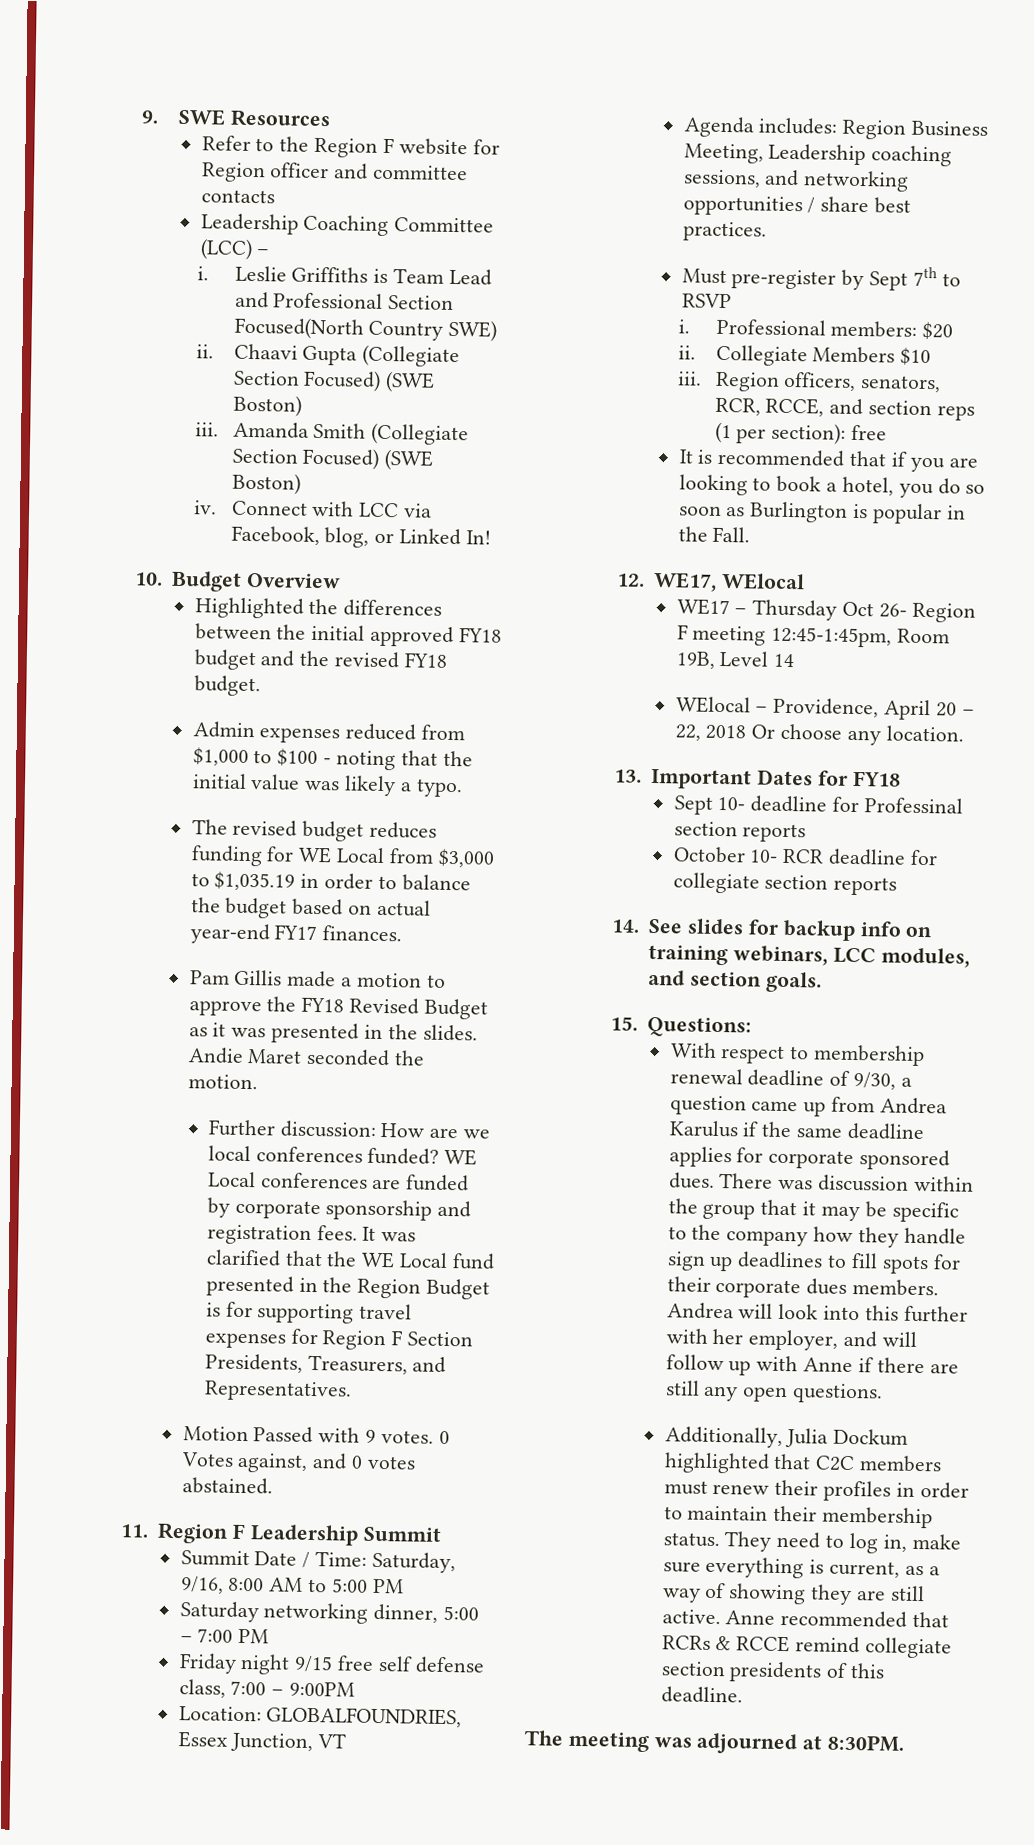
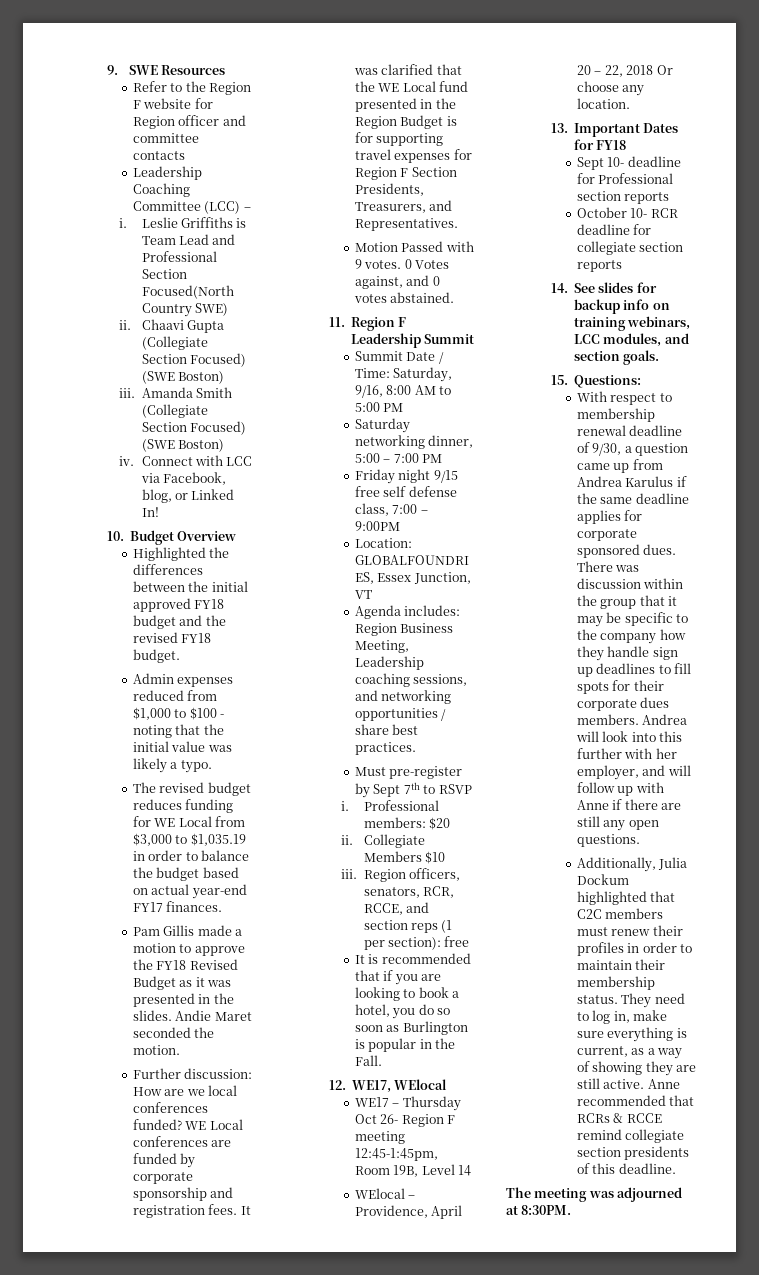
- Sept 10- deadline for Professinal section reports
+ Sept 10- deadline for Professional section reports

